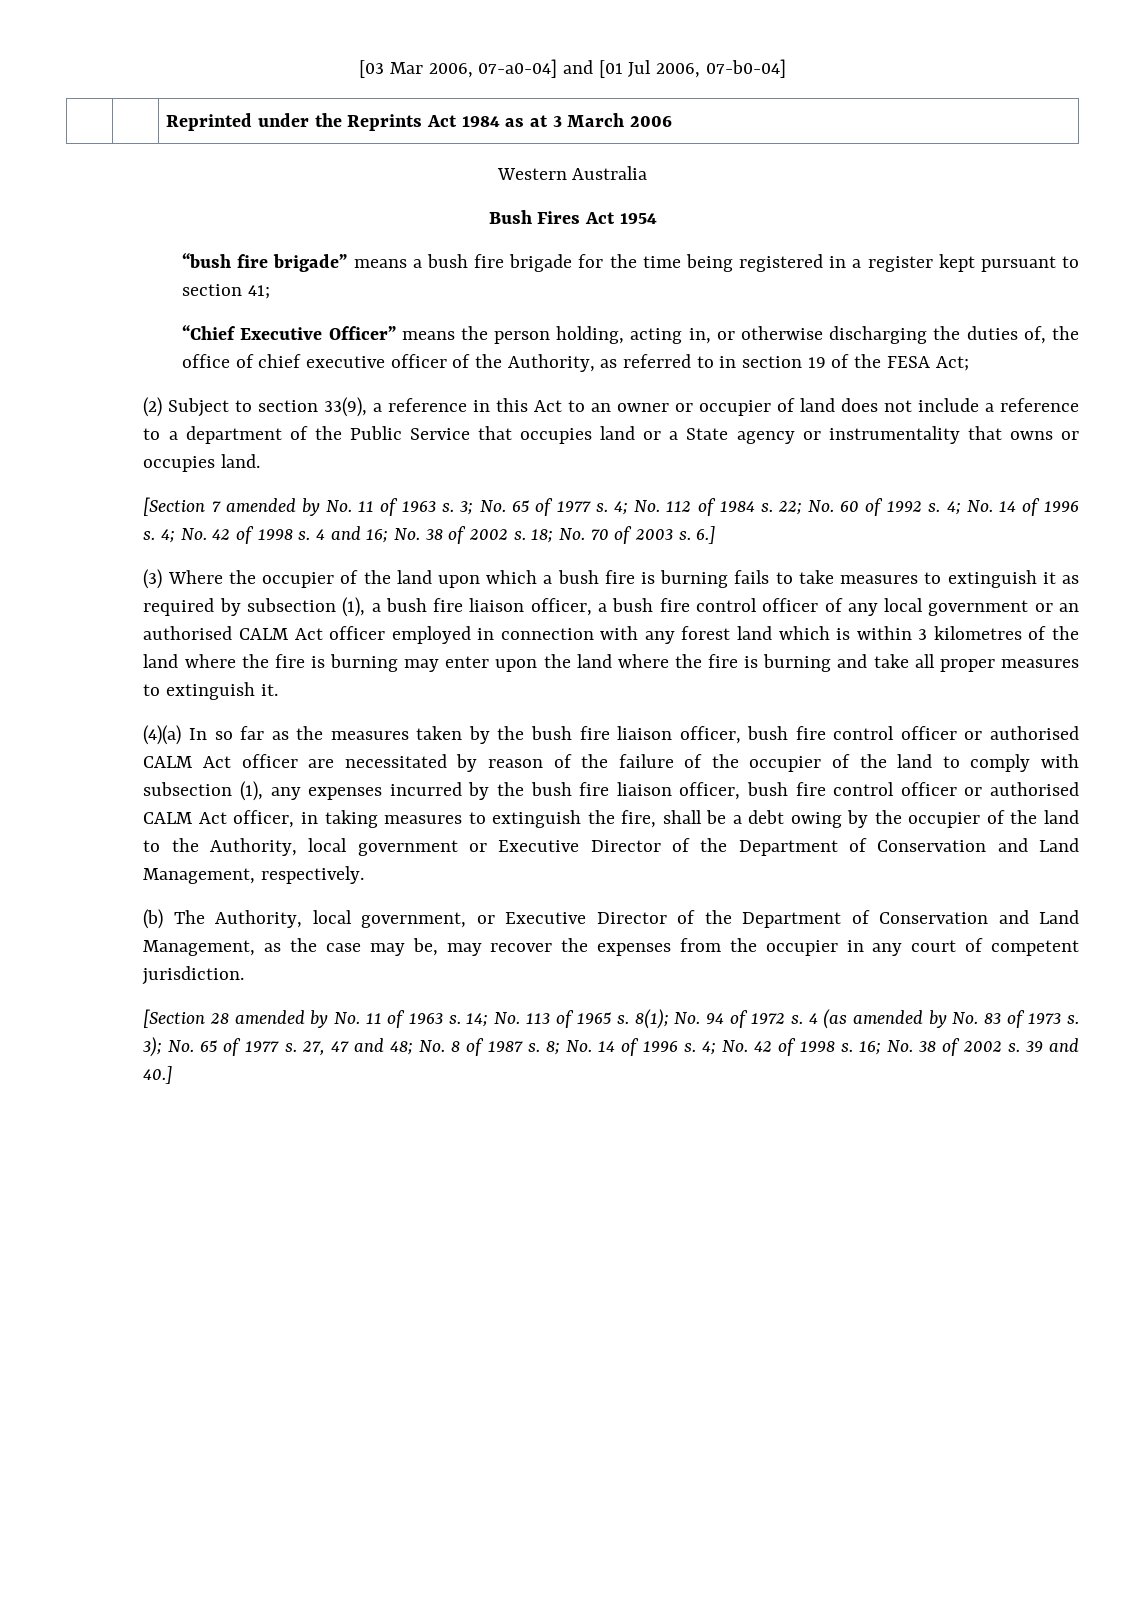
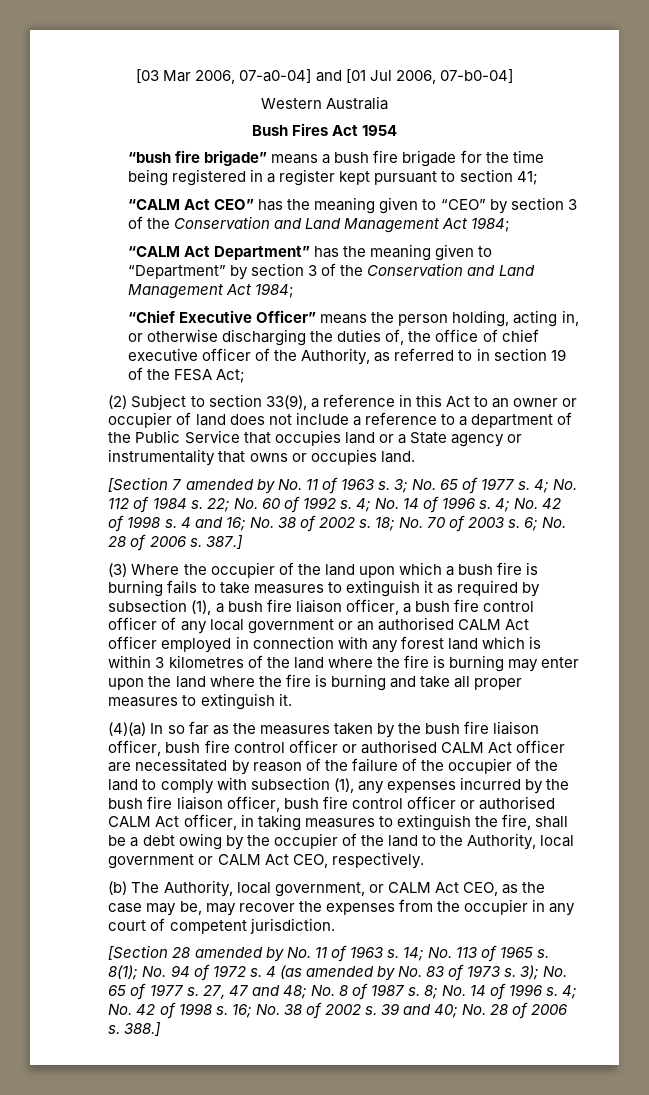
- | | Reprinted under the Reprints Act 1984 as at 3 March 2006
+ “CALM Act CEO” has the meaning given to “CEO” by section 3 of the Conservation and Land Management Act 1984;
+ “CALM Act Department” has the meaning given to “Department” by section 3 of the Conservation and Land Management Act 1984;
- 6.]
+ 6; No. 28 of 2006 s. 387.]
- (4)(a) In so far as the measures taken by the bush fire liaison officer, bush fire control officer or authorised CALM Act officer are necessitated by reason of the failure of the occupier of the land to comply with subsection (1), any expenses incurred by the bush fire liaison officer, bush fire control officer or authorised CALM Act officer, in taking measures to extinguish the fire, shall be a debt owing by the occupier of the land to the Authority, local government or Executive Director of the Department of Conservation and Land Management, respectively.
+ (4)(a) In so far as the measures taken by the bush fire liaison officer, bush fire control officer or authorised CALM Act officer are necessitated by reason of the failure of the occupier of the land to comply with subsection (1), any expenses incurred by the bush fire liaison officer, bush fire control officer or authorised CALM Act officer, in taking measures to extinguish the fire, shall be a debt owing by the occupier of the land to the Authority, local government or CALM Act CEO, respectively.
- (b) The Authority, local government, or Executive Director of the Department of Conservation and Land Management, as the case may be, may recover the expenses from the occupier in any court of competent jurisdiction.
+ (b) The Authority, local government, or CALM Act CEO, as the case may be, may recover the expenses from the occupier in any court of competent jurisdiction.
- 39 and 40.]
+ 39 and 40; No. 28 of 2006 s. 388.]

